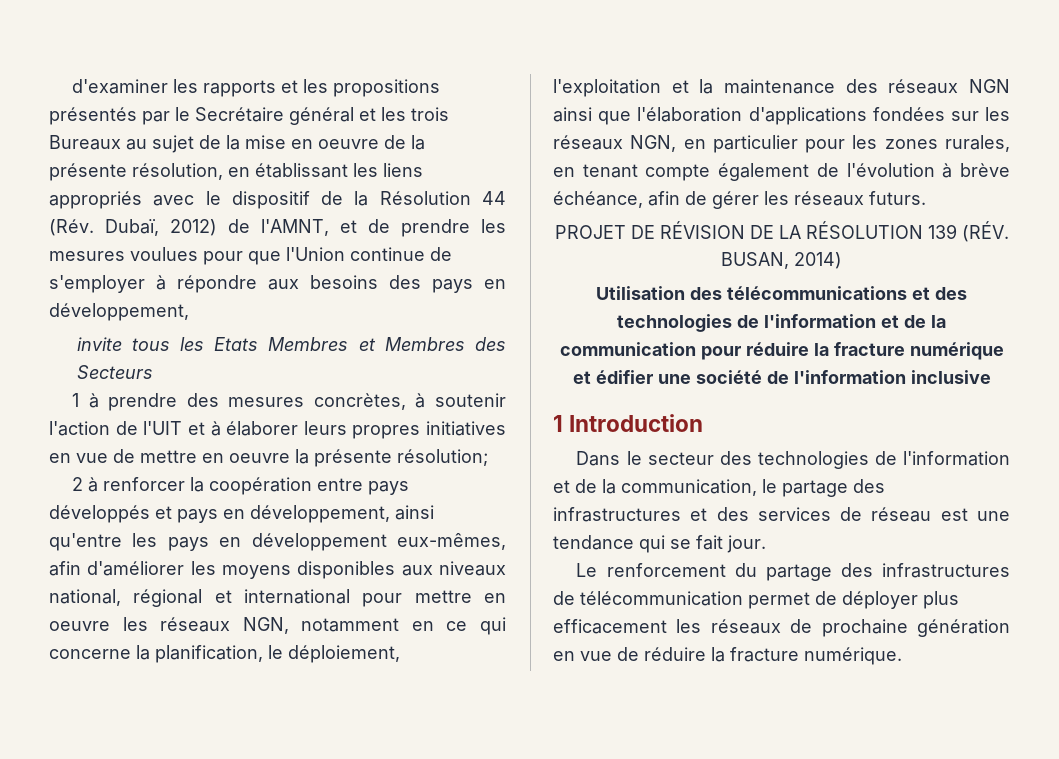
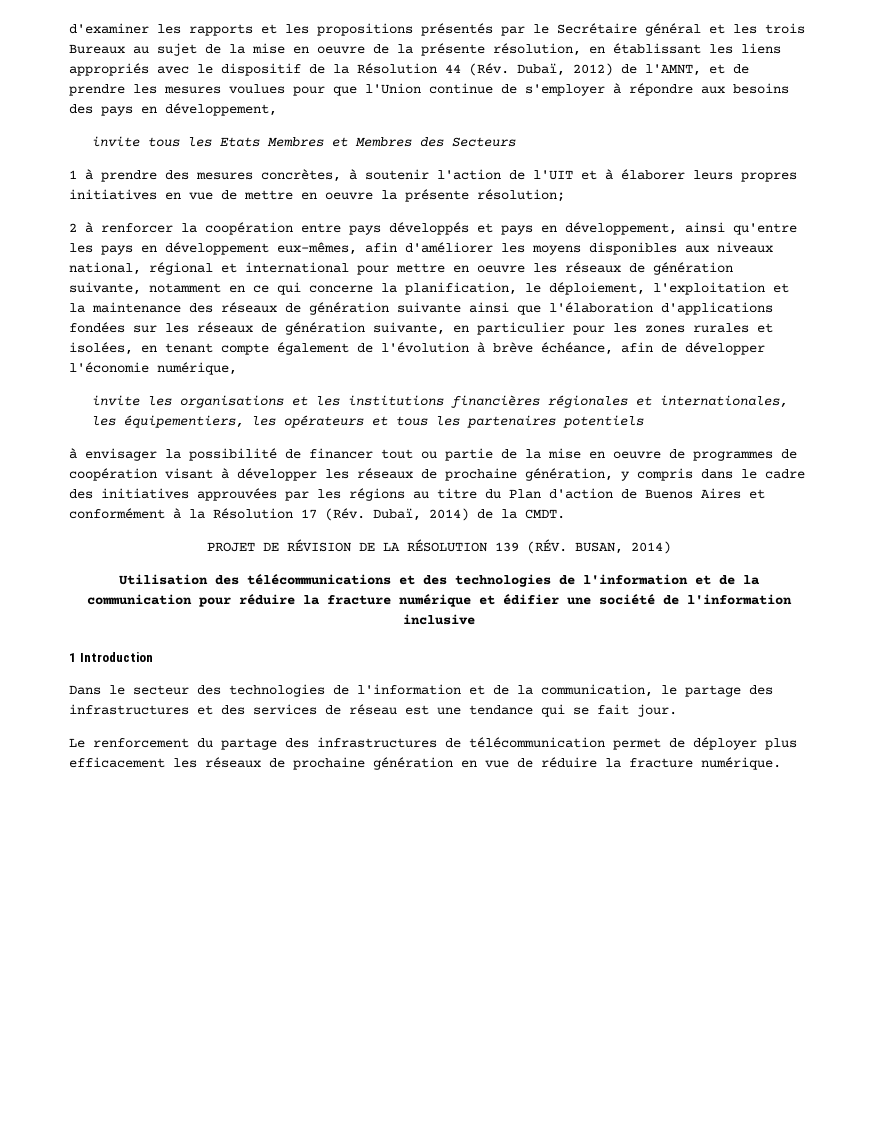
- 2 à renforcer la coopération entre pays développés et pays en développement, ainsi qu'entre les pays en développement eux-mêmes, afin d'améliorer les moyens disponibles aux niveaux national, régional et international pour mettre en oeuvre les réseaux NGN, notamment en ce qui concerne la planification, le déploiement, l'exploitation et la maintenance des réseaux NGN ainsi que l'élaboration d'applications fondées sur les réseaux NGN, en particulier pour les zones rurales, en tenant compte également de l'évolution à brève échéance, afin de gérer les réseaux futurs.
+ 2 à renforcer la coopération entre pays développés et pays en développement, ainsi qu'entre les pays en développement eux-mêmes, afin d'améliorer les moyens disponibles aux niveaux national, régional et international pour mettre en oeuvre les réseaux de génération suivante, notamment en ce qui concerne la planification, le déploiement, l'exploitation et la maintenance des réseaux de génération suivante ainsi que l'élaboration d'applications fondées sur les réseaux de génération suivante, en particulier pour les zones rurales et isolées, en tenant compte également de l'évolution à brève échéance, afin de développer l'économie numérique,
+ invite les organisations et les institutions financières régionales et internationales, les équipementiers, les opérateurs et tous les partenaires potentiels
+ à envisager la possibilité de financer tout ou partie de la mise en oeuvre de programmes de coopération visant à développer les réseaux de prochaine génération, y compris dans le cadre des initiatives approuvées par les régions au titre du Plan d'action de Buenos Aires et conformément à la Résolution 17 (Rév. Dubaï, 2014) de la CMDT.

